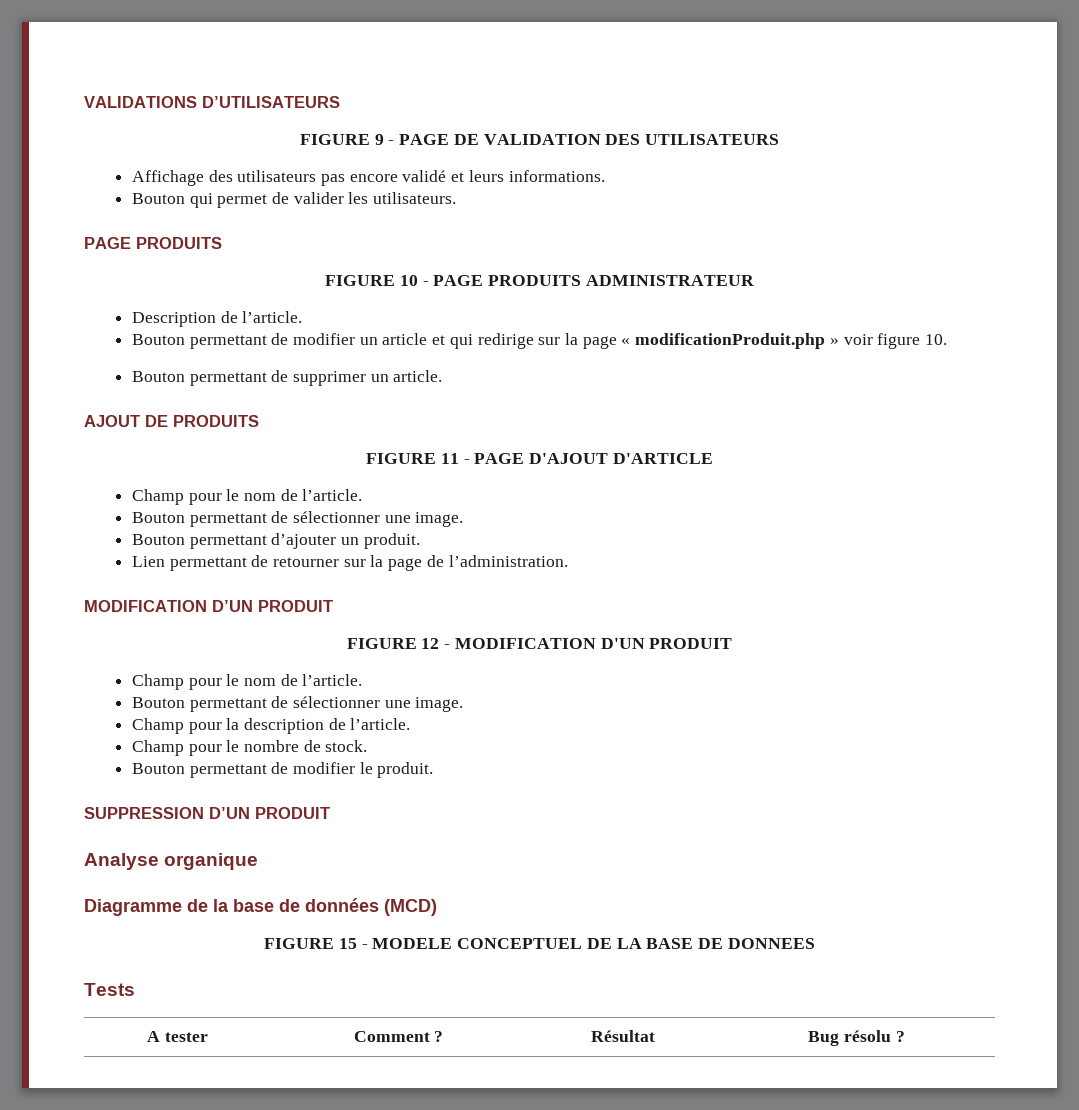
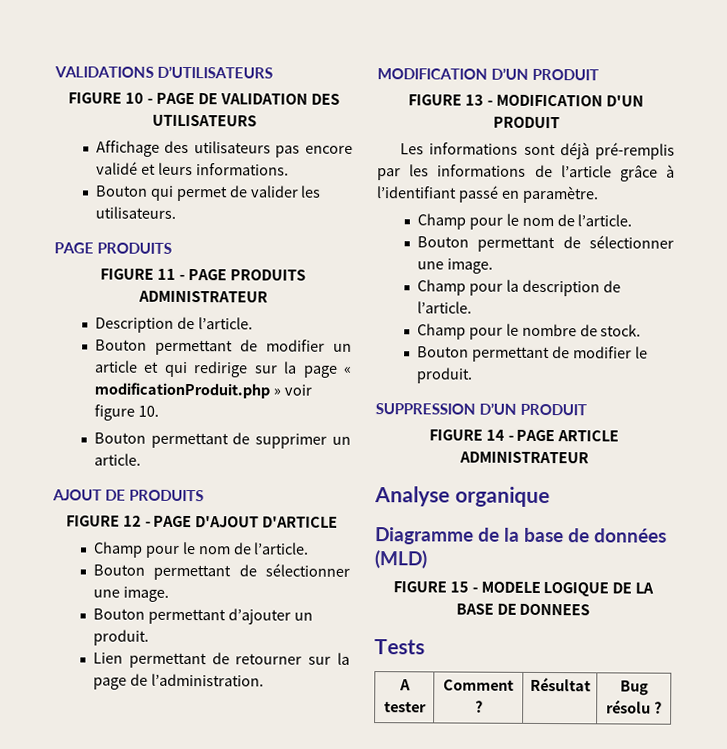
- FIGURE 9 - PAGE DE VALIDATION DES UTILISATEURS
+ FIGURE 10 - PAGE DE VALIDATION DES UTILISATEURS
- FIGURE 10 - PAGE PRODUITS ADMINISTRATEUR
+ FIGURE 11 - PAGE PRODUITS ADMINISTRATEUR
- FIGURE 11 - PAGE D'AJOUT D'ARTICLE
+ FIGURE 12 - PAGE D'AJOUT D'ARTICLE
- FIGURE 12 - MODIFICATION D'UN PRODUIT
+ FIGURE 13 - MODIFICATION D'UN PRODUIT
+ Les informations sont déjà pré-remplis par les informations de l’article grâce à l’identifiant passé en paramètre.
+ FIGURE 14 - PAGE ARTICLE ADMINISTRATEUR
- Diagramme de la base de données (MCD)
+ Diagramme de la base de données (MLD)
- FIGURE 15 - MODELE CONCEPTUEL DE LA BASE DE DONNEES
+ FIGURE 15 - MODELE LOGIQUE DE LA BASE DE DONNEES

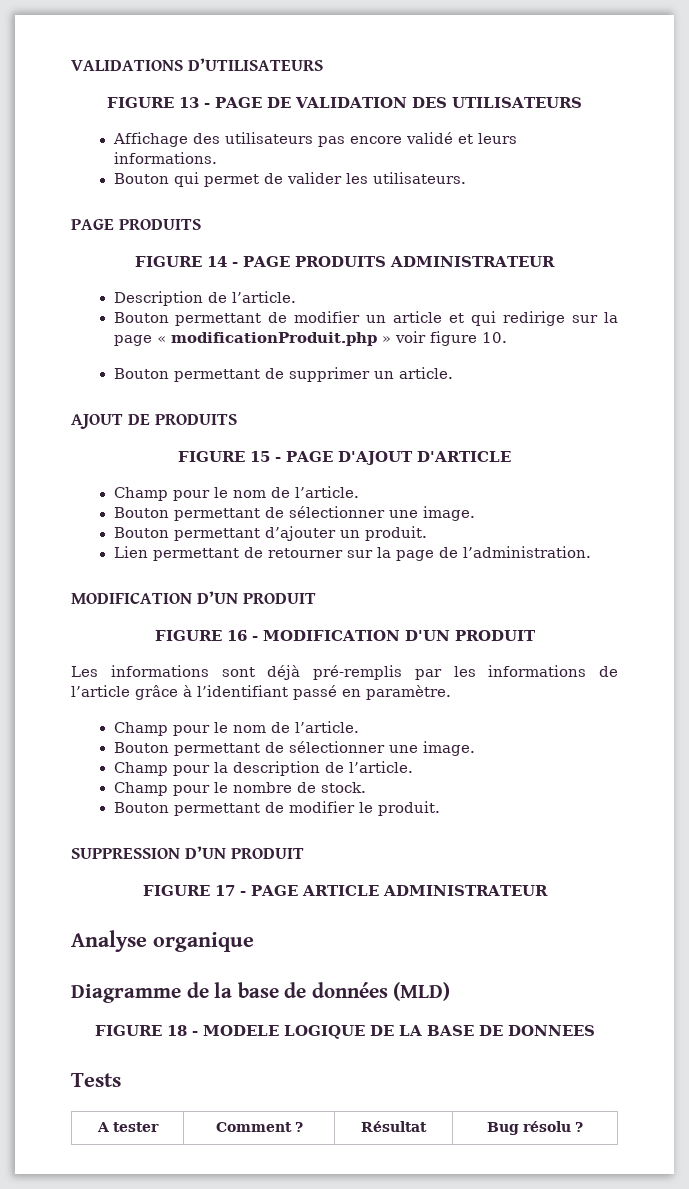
- FIGURE 10 - PAGE DE VALIDATION DES UTILISATEURS
+ FIGURE 13 - PAGE DE VALIDATION DES UTILISATEURS
- FIGURE 11 - PAGE PRODUITS ADMINISTRATEUR
+ FIGURE 14 - PAGE PRODUITS ADMINISTRATEUR
- FIGURE 12 - PAGE D'AJOUT D'ARTICLE
+ FIGURE 15 - PAGE D'AJOUT D'ARTICLE
- FIGURE 13 - MODIFICATION D'UN PRODUIT
+ FIGURE 16 - MODIFICATION D'UN PRODUIT
- FIGURE 14 - PAGE ARTICLE ADMINISTRATEUR
+ FIGURE 17 - PAGE ARTICLE ADMINISTRATEUR
- FIGURE 15 - MODELE LOGIQUE DE LA BASE DE DONNEES
+ FIGURE 18 - MODELE LOGIQUE DE LA BASE DE DONNEES

